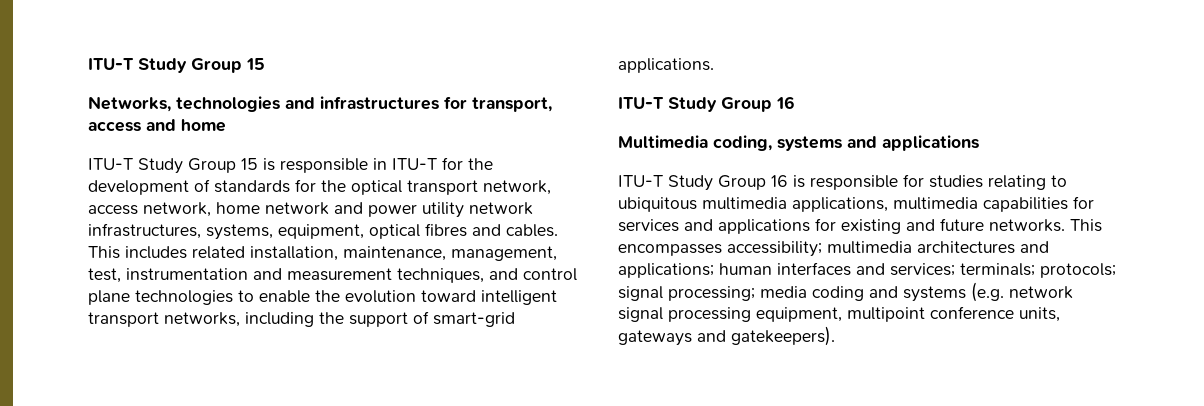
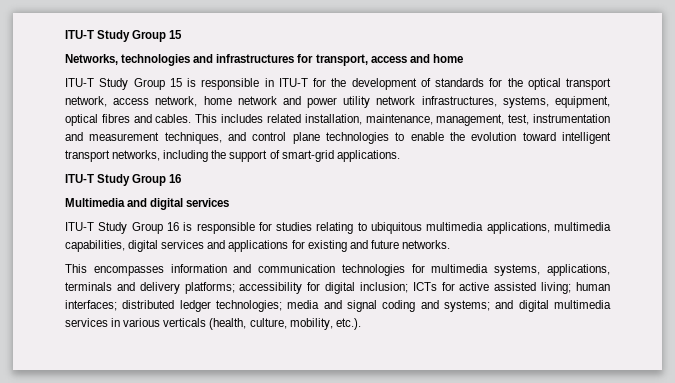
- Multimedia coding, systems and applications
+ Multimedia and digital services
- ITU-T Study Group 16 is responsible for studies relating to ubiquitous multimedia applications, multimedia capabilities for services and applications for existing and future networks. This encompasses accessibility; multimedia architectures and applications; human interfaces and services; terminals; protocols; signal processing; media coding and systems (e.g. network signal processing equipment, multipoint conference units, gateways and gatekeepers).
+ ITU-T Study Group 16 is responsible for studies relating to ubiquitous multimedia applications, multimedia capabilities, digital services and applications for existing and future networks.
+ This encompasses information and communication technologies for multimedia systems, applications, terminals and delivery platforms; accessibility for digital inclusion; ICTs for active assisted living; human interfaces; distributed ledger technologies; media and signal coding and systems; and digital multimedia services in various verticals (health, culture, mobility, etc.).

